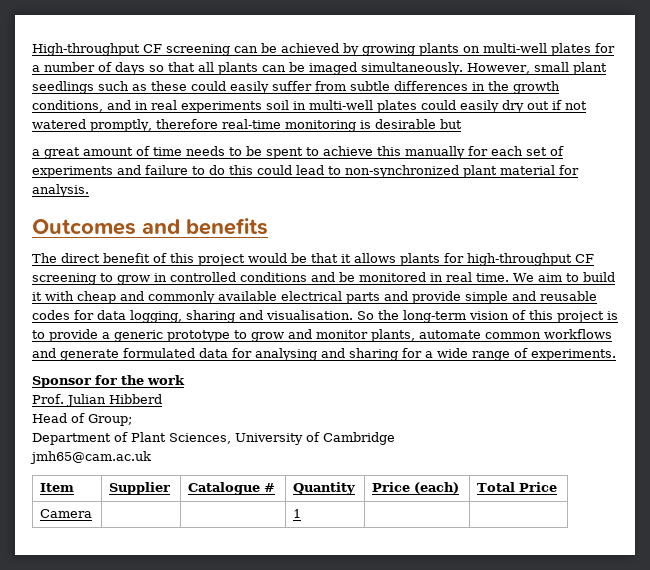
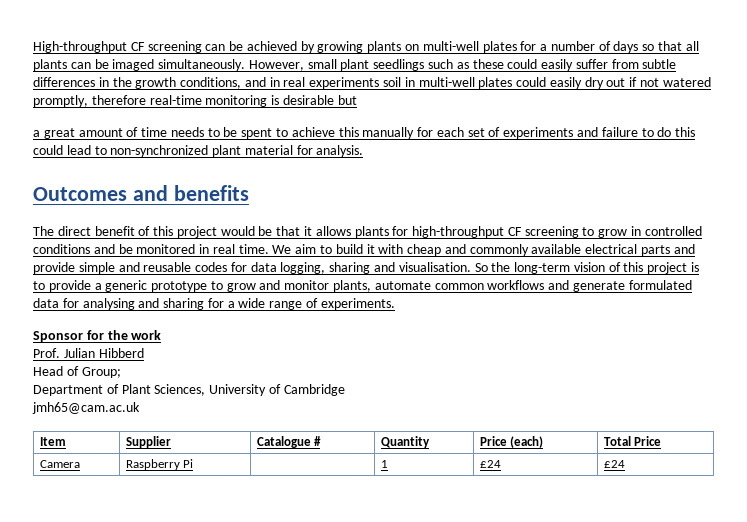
- Camera | | | 1 | |
+ Camera | Raspberry Pi | | 1 | £24 | £24

